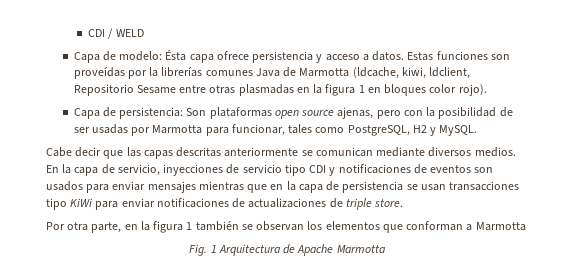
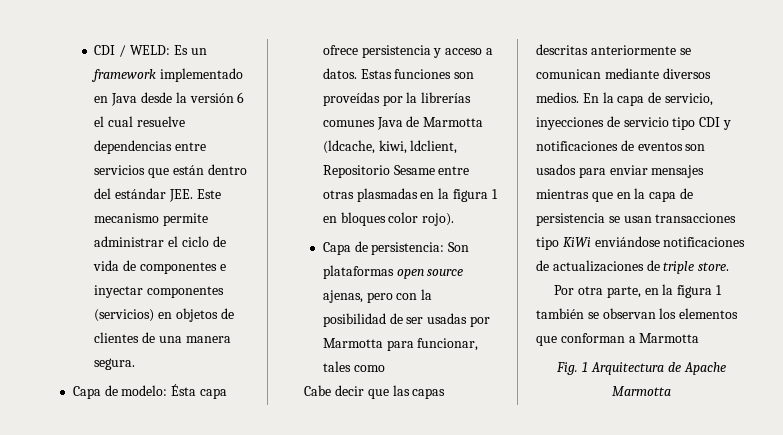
- CDI / WELD
+ CDI / WELD: Es un framework implementado en Java desde la versión 6 el cual resuelve dependencias entre servicios que están dentro del estándar JEE. Este mecanismo permite administrar el ciclo de vida de componentes e inyectar componentes (servicios) en objetos de clientes de una manera segura.
- Capa de persistencia: Son plataformas open source ajenas, pero con la posibilidad de ser usadas por Marmotta para funcionar, tales como PostgreSQL, H2 y MySQL.
+ Capa de persistencia: Son plataformas open source ajenas, pero con la posibilidad de ser usadas por Marmotta para funcionar, tales como
- En la capa de servicio, inyecciones de servicio tipo CDI y notificaciones de eventos son usados para enviar mensajes mientras que en la capa de persistencia se usan transacciones tipo KiWi para enviar notificaciones de actualizaciones de triple store.
+ En la capa de servicio, inyecciones de servicio tipo CDI y notificaciones de eventos son usados para enviar mensajes mientras que en la capa de persistencia se usan transacciones tipo KiWi enviándose notificaciones de actualizaciones de triple store.

